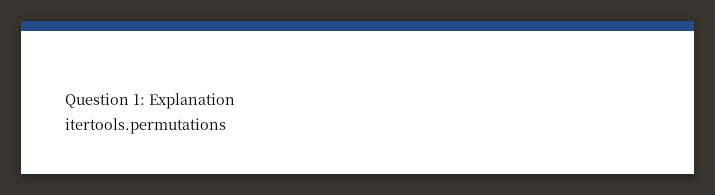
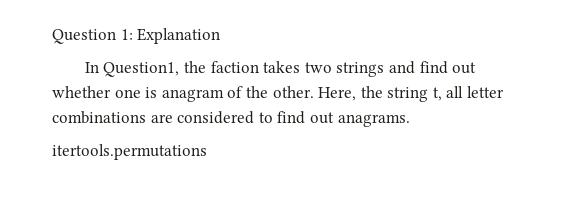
+ In Question1, the faction takes two strings and find out whether one is anagram of the other. Here, the string t, all letter combinations are considered to find out anagrams.

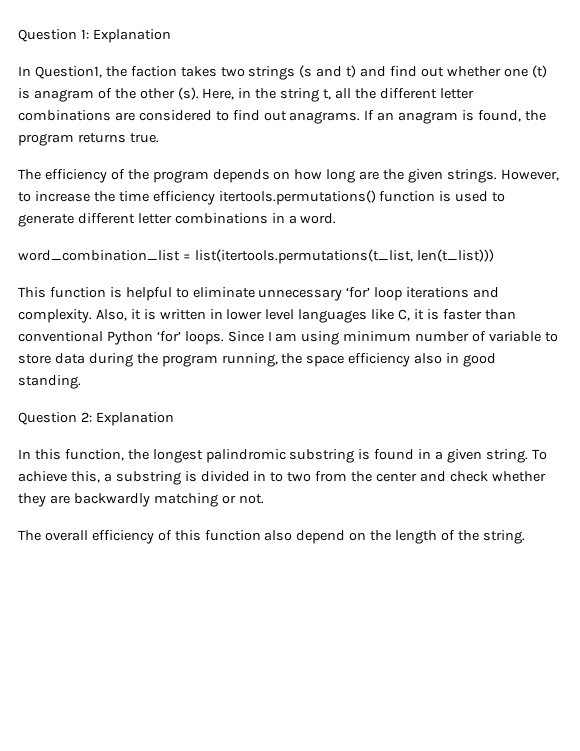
- In Question1, the faction takes two strings and find out whether one is anagram of the other. Here, the string t, all letter combinations are considered to find out anagrams.
- itertools.permutations
+ In Question1, the faction takes two strings (s and t) and find out whether one (t) is anagram of the other (s). Here, in the string t, all the different letter combinations are considered to find out anagrams. If an anagram is found, the program returns true.
+ The efficiency of the program depends on how long are the given strings. However, to increase the time efficiency itertools.permutations() function is used to generate different letter combinations in a word.
+ word_combination_list = list(itertools.permutations(t_list, len(t_list)))
+ This function is helpful to eliminate unnecessary ‘for’ loop iterations and complexity. Also, it is written in lower level languages like C, it is faster than conventional Python ‘for’ loops. Since I am using minimum number of variable to store data during the program running, the space efficiency also in good standing.
+ Question 2: Explanation
+ In this function, the longest palindromic substring is found in a given string. To achieve this, a substring is divided in to two from the center and check whether they are backwardly matching or not.
+ The overall efficiency of this function also depend on the length of the string.

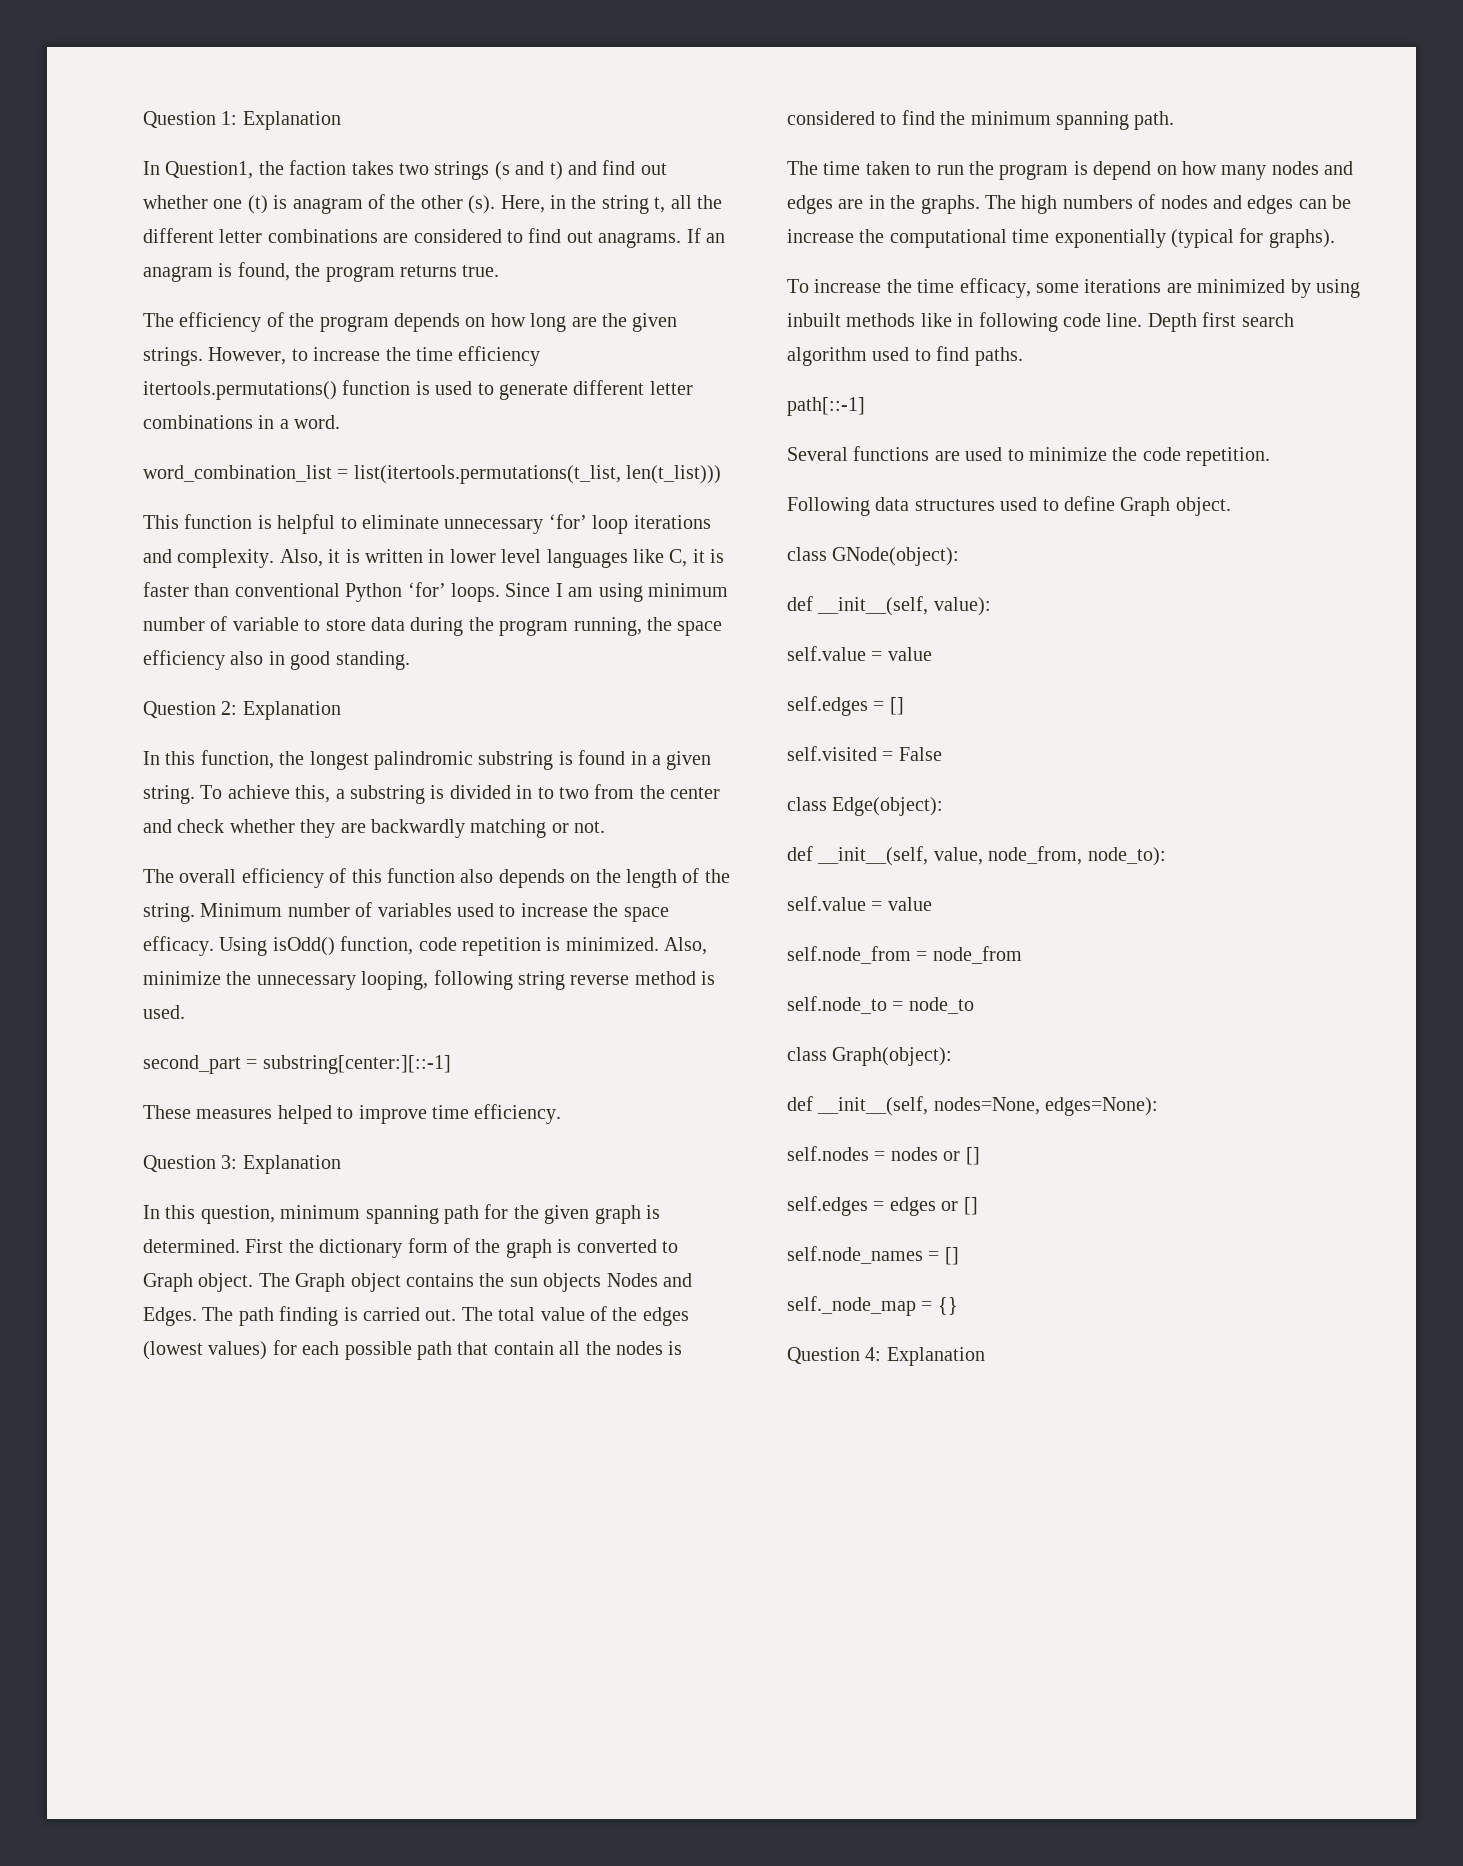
- The overall efficiency of this function also depend on the length of the string.
+ The overall efficiency of this function also depends on the length of the string.
+ Minimum number of variables used to increase the space efficacy. Using isOdd() function, code repetition is minimized. Also, minimize the unnecessary looping, following string reverse method is used.
+ second_part = substring[center:][::-1]
+ These measures helped to improve time efficiency.
+ Question 3: Explanation
+ In this question, minimum spanning path for the given graph is determined. First the dictionary form of the graph is converted to Graph object. The Graph object contains the sun objects Nodes and Edges. The path finding is carried out. The total value of the edges (lowest values) for each possible path that contain all the nodes is considered to find the minimum spanning path.
+ The time taken to run the program is depend on how many nodes and edges are in the graphs. The high numbers of nodes and edges can be increase the computational time exponentially (typical for graphs).
+ To increase the time efficacy, some iterations are minimized by using inbuilt methods like in following code line. Depth first search algorithm used to find paths.
+ path[::-1]
+ Several functions are used to minimize the code repetition.
+ Following data structures used to define Graph object.
+ class GNode(object):
+ def __init__(self, value):
+ self.value = value
+ self.edges = []
+ self.visited = False
+ class Edge(object):
+ def __init__(self, value, node_from, node_to):
+ self.value = value
+ self.node_from = node_from
+ self.node_to = node_to
+ class Graph(object):
+ def __init__(self, nodes=None, edges=None):
+ self.nodes = nodes or []
+ self.edges = edges or []
+ self.node_names = []
+ self._node_map = {}
+ Question 4: Explanation

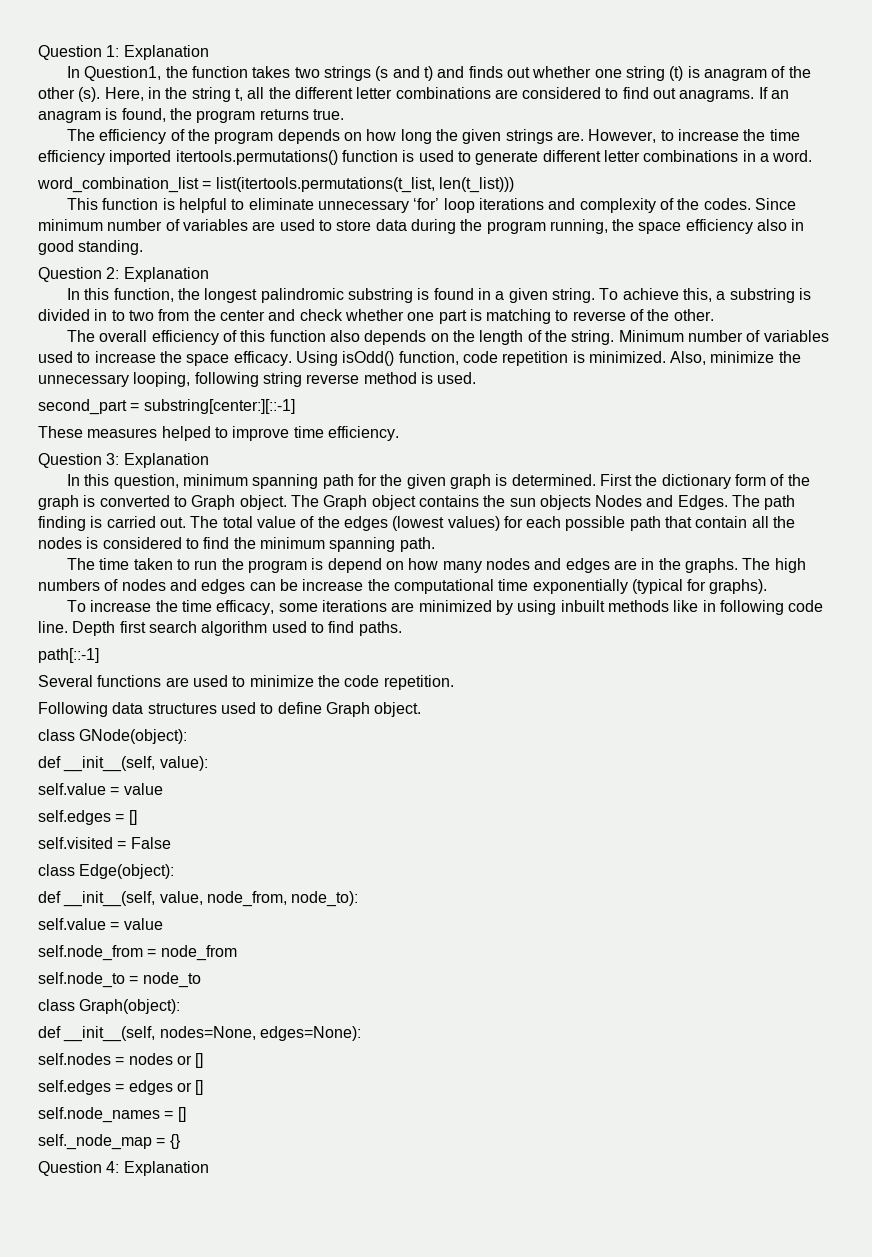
- In Question1, the faction takes two strings (s and t) and find out whether one (t) is anagram of the other (s).
+ In Question1, the function takes two strings (s and t) and finds out whether one string (t) is anagram of the other (s).
- The efficiency of the program depends on how long are the given strings.
+ The efficiency of the program depends on how long the given strings are.
- However, to increase the time efficiency itertools.permutations() function is used to generate different letter combinations in a word.
+ However, to increase the time efficiency imported itertools.permutations() function is used to generate different letter combinations in a word.
- This function is helpful to eliminate unnecessary ‘for’ loop iterations and complexity. Also, it is written in lower level languages like C, it is faster than conventional Python ‘for’ loops. Since I am using minimum number of variable to store data during the program running, the space efficiency also in good standing.
+ This function is helpful to eliminate unnecessary ‘for’ loop iterations and complexity of the codes. Since minimum number of variables are used to store data during the program running, the space efficiency also in good standing.
- To achieve this, a substring is divided in to two from the center and check whether they are backwardly matching or not.
+ To achieve this, a substring is divided in to two from the center and check whether one part is matching to reverse of the other.

